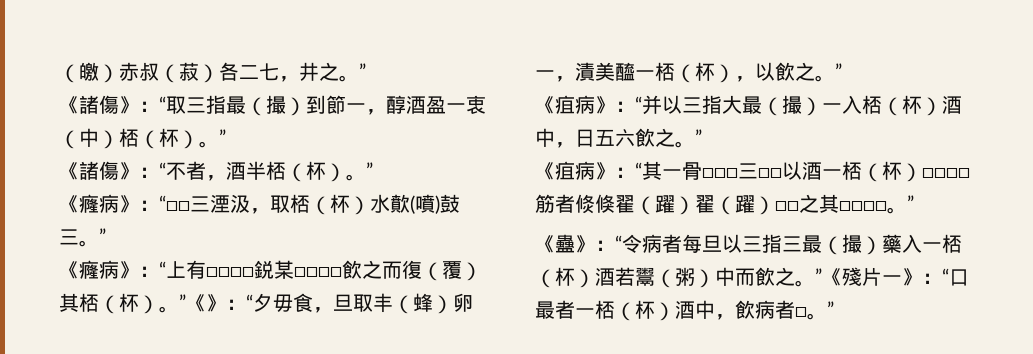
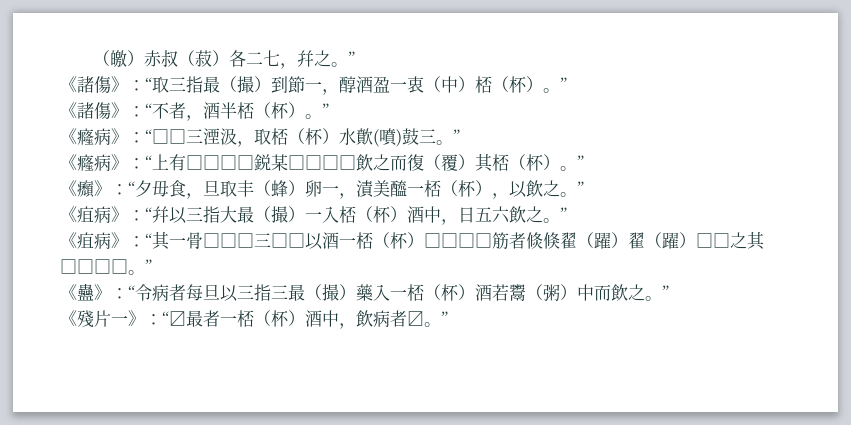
- （皦）赤叔（菽）各二七，井之。”
+ （皦）赤叔（菽）各二七，幷之。”
- 《癃病》：“上有□□□□鋭某□□□□飲之而復（覆）其桮（杯）。”《》：“夕毋食，旦取丰（蜂）卵一，漬美醯一桮（杯），以飲之。”
+ 《癃病》：“上有□□□□鋭某□□□□飲之而復（覆）其桮（杯）。”
+ 《㿗》：“夕毋食，旦取丰（蜂）卵一，漬美醯一桮（杯），以飲之。”
- 《疽病》：“并以三指大最（撮）一入桮（杯）酒中，日五六飲之。”
+ 《疽病》：“幷以三指大最（撮）一入桮（杯）酒中，日五六飲之。”
- 《蠱》：“令病者每旦以三指三最（撮）藥入一桮（杯）酒若鬻（粥）中而飲之。”《殘片一》：“口最者一桮（杯）酒中，飲病者□。”
+ 《蠱》：“令病者每旦以三指三最（撮）藥入一桮（杯）酒若鬻（粥）中而飲之。”
+ 《殘片一》：“〼最者一桮（杯）酒中，飲病者〼。”

